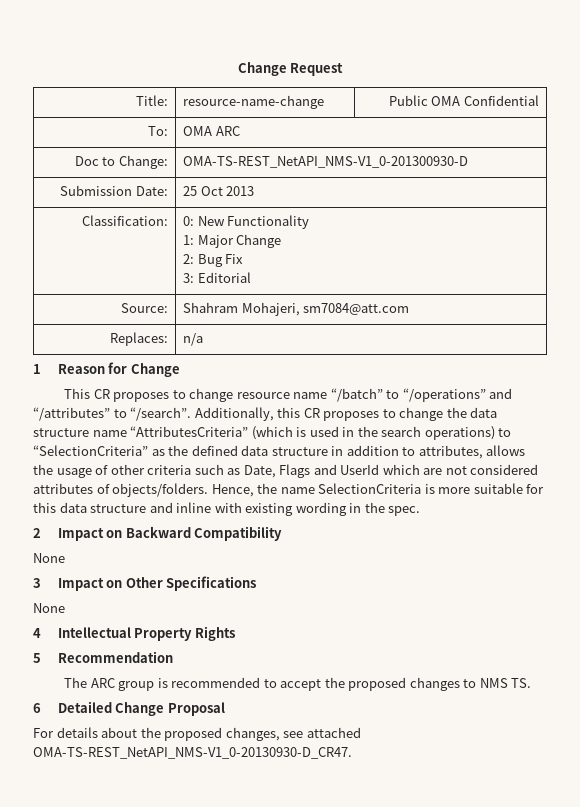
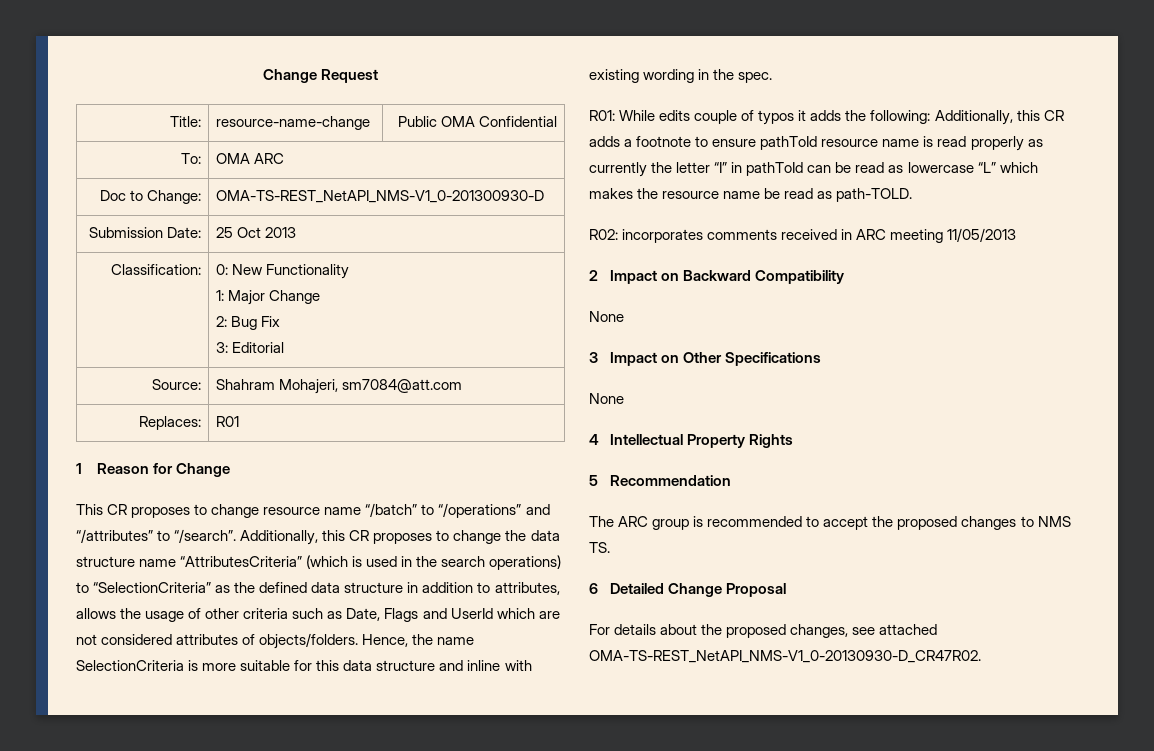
- Replaces: | n/a
+ Replaces: | R01
+ R01: While edits couple of typos it adds the following: Additionally, this CR adds a footnote to ensure pathToId resource name is read properly as currently the letter “I” in pathToId can be read as lowercase “L” which makes the resource name be read as path-TOLD.
+ R02: incorporates comments received in ARC meeting 11/05/2013
- For details about the proposed changes, see attached OMA-TS-REST_NetAPI_NMS-V1_0-20130930-D_CR47.
+ For details about the proposed changes, see attached OMA-TS-REST_NetAPI_NMS-V1_0-20130930-D_CR47R02.

